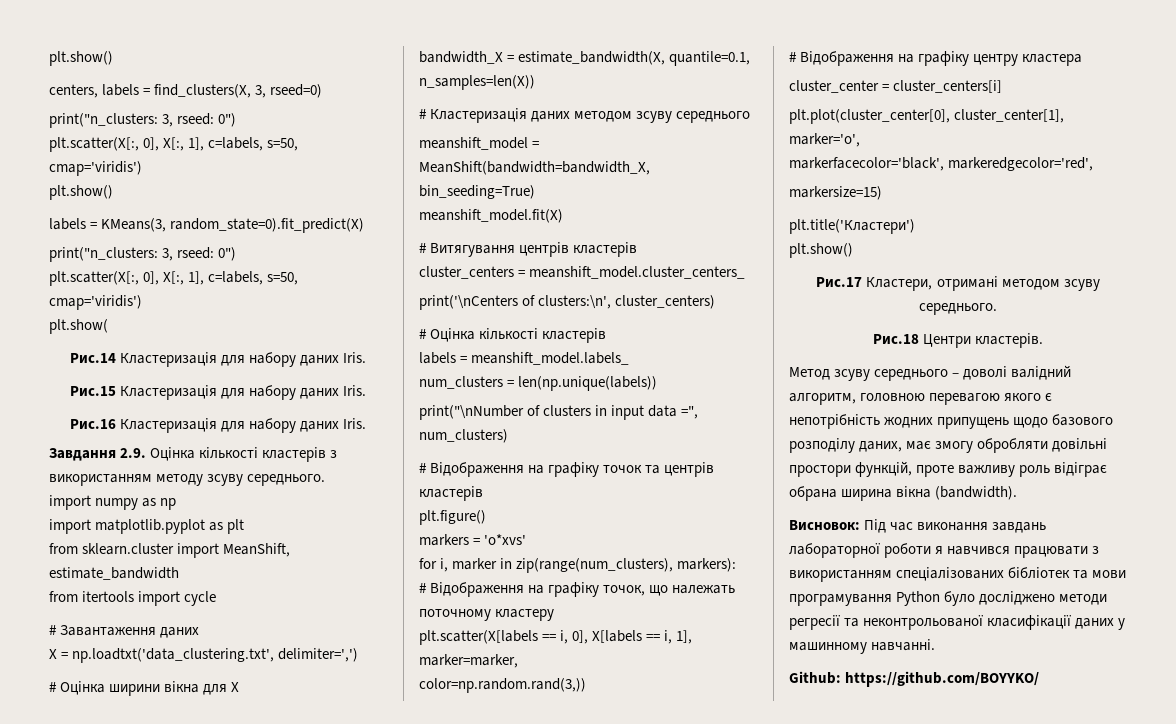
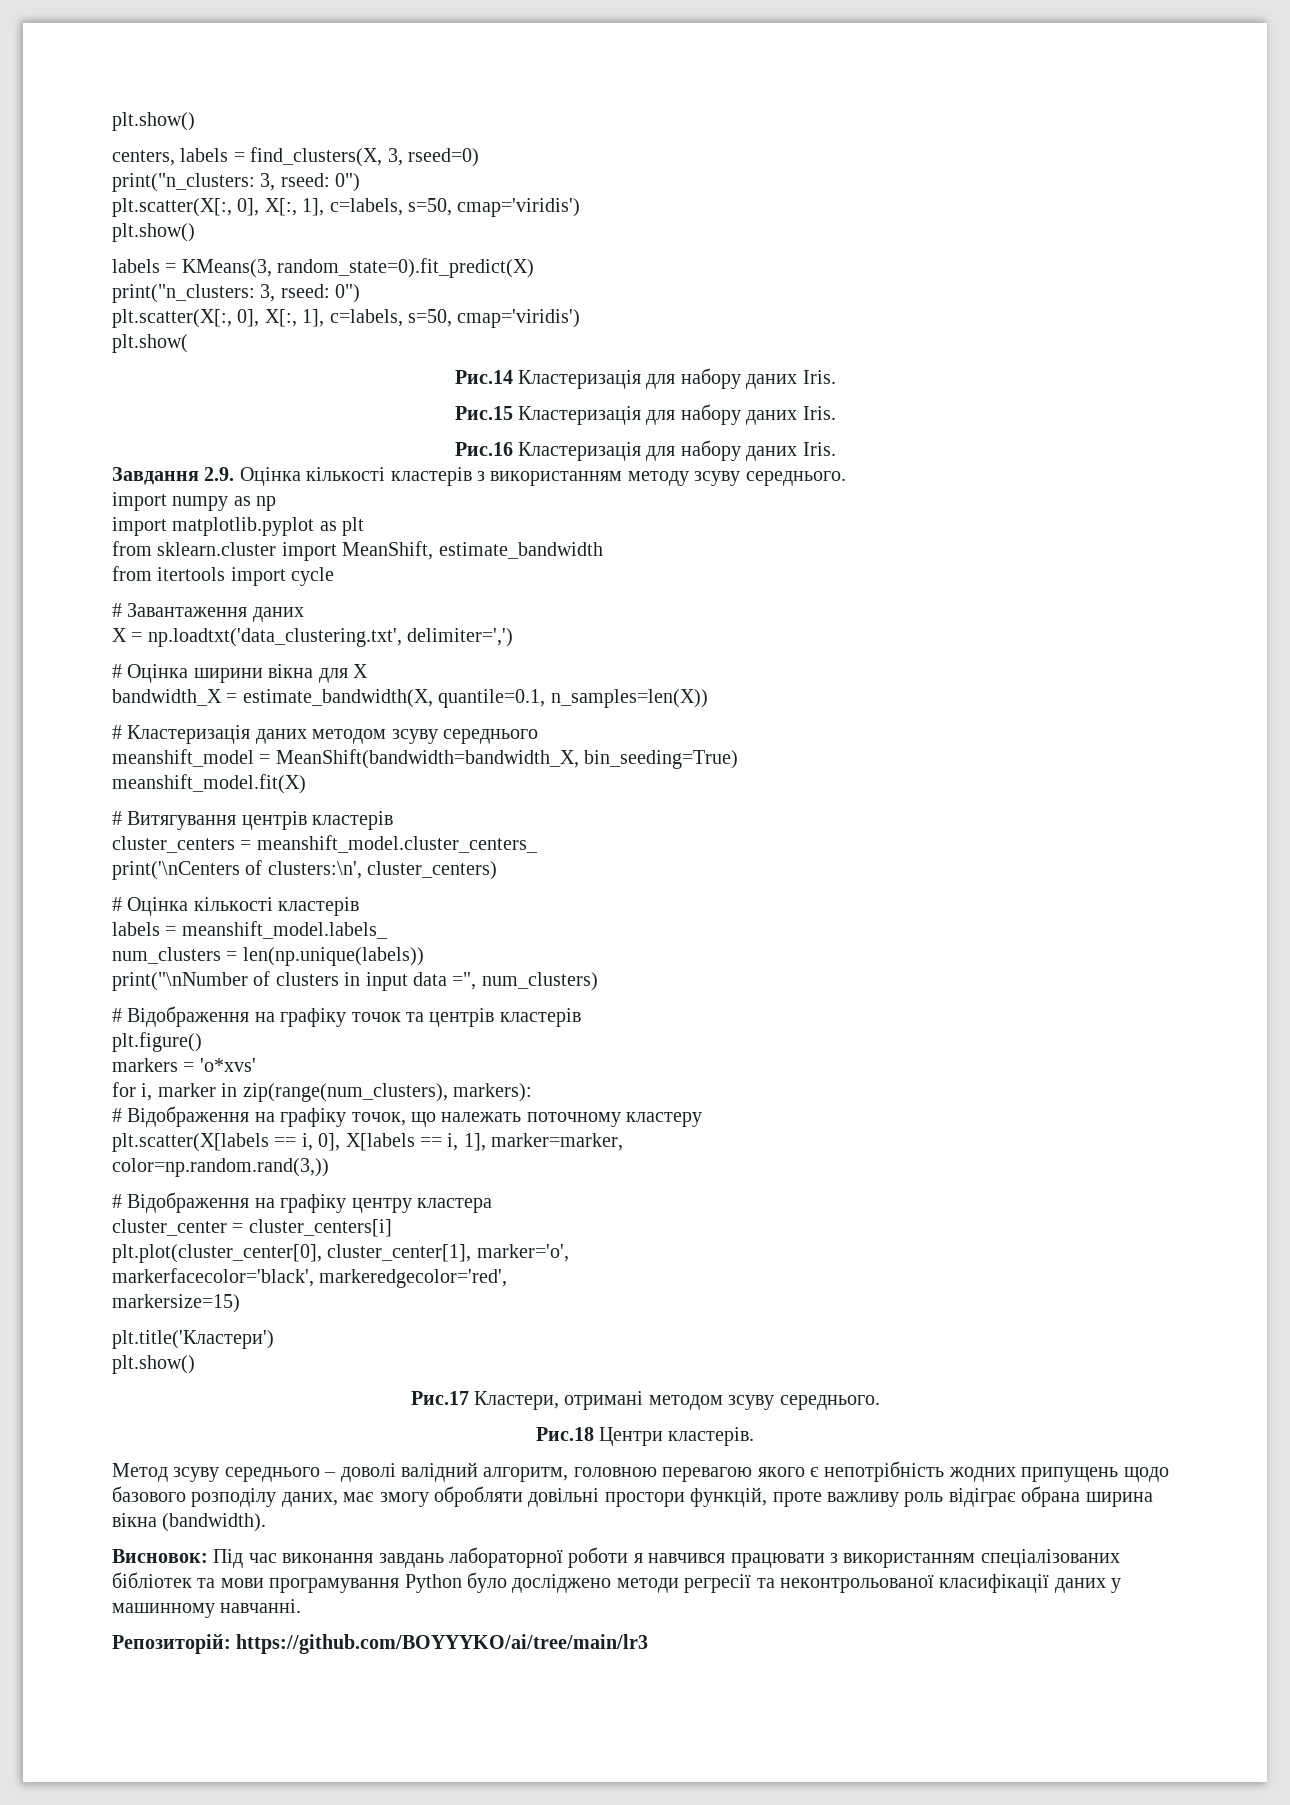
- Github: https://github.com/BOYYKO/
+ Репозиторій: https://github.com/BOYYYKO/ai/tree/main/lr3

